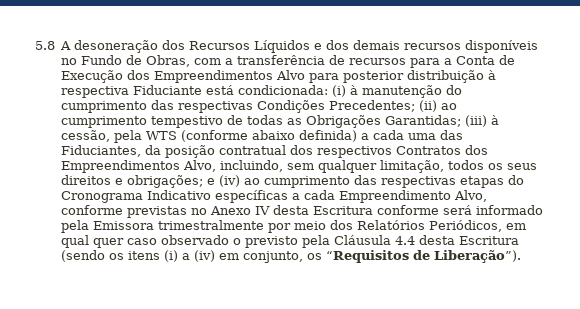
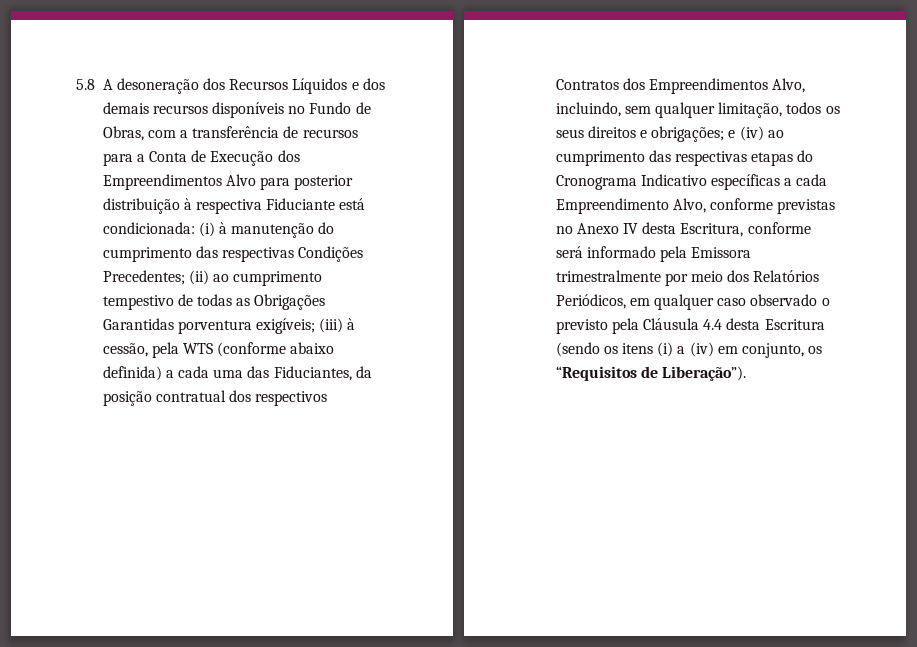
- (ii) ao cumprimento tempestivo de todas as Obrigações Garantidas;
+ (ii) ao cumprimento tempestivo de todas as Obrigações Garantidas porventura exigíveis;
- e (iv) ao cumprimento das respectivas etapas do Cronograma Indicativo específicas a cada Empreendimento Alvo, conforme previstas no Anexo IV desta Escritura conforme será informado pela Emissora trimestralmente por meio dos Relatórios Periódicos, em qual quer caso observado o previsto pela Cláusula 4.4 desta Escritura (sendo os itens (i) a (iv) em conjunto, os “Requisitos de Liberação”).
+ e (iv) ao cumprimento das respectivas etapas do Cronograma Indicativo específicas a cada Empreendimento Alvo, conforme previstas no Anexo IV desta Escritura, conforme será informado pela Emissora trimestralmente por meio dos Relatórios Periódicos, em qualquer caso observado o previsto pela Cláusula 4.4 desta Escritura (sendo os itens (i) a (iv) em conjunto, os “Requisitos de Liberação”).

